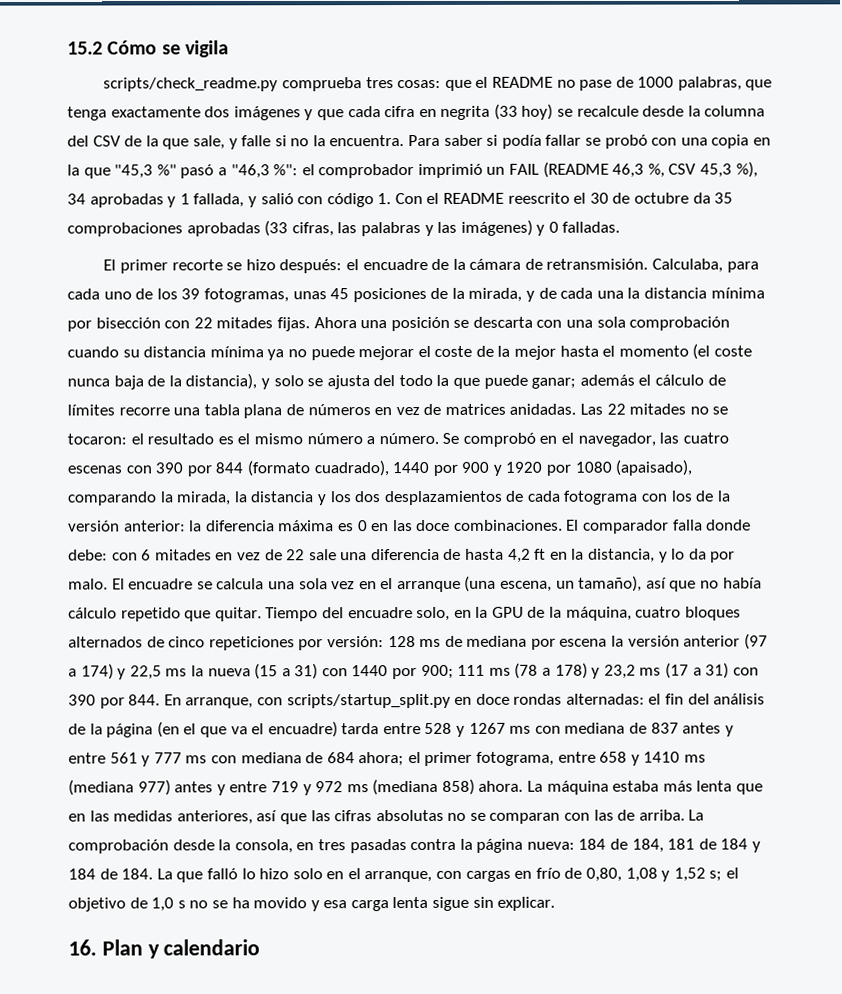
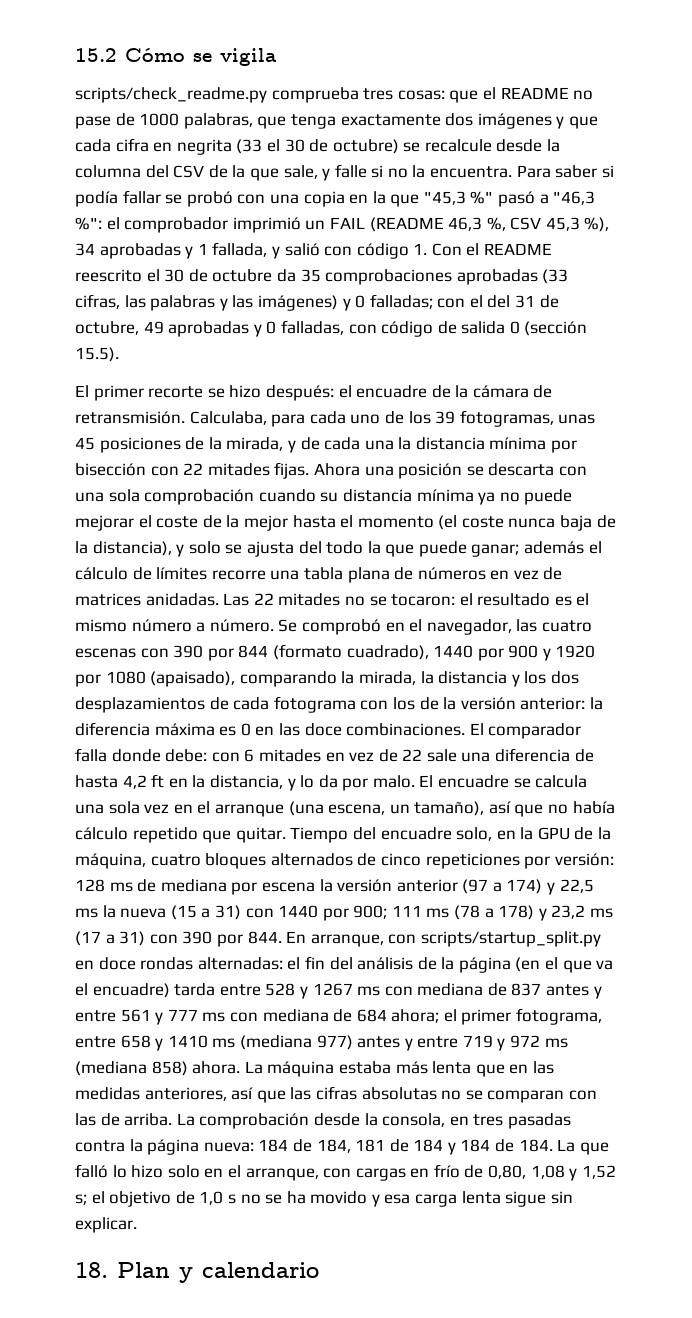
- scripts/check_readme.py comprueba tres cosas: que el README no pase de 1000 palabras, que tenga exactamente dos imágenes y que cada cifra en negrita (33 hoy) se recalcule desde la columna del CSV de la que sale, y falle si no la encuentra.
+ scripts/check_readme.py comprueba tres cosas: que el README no pase de 1000 palabras, que tenga exactamente dos imágenes y que cada cifra en negrita (33 el 30 de octubre) se recalcule desde la columna del CSV de la que sale, y falle si no la encuentra.
- el comprobador imprimió un FAIL (README 46,3 %, CSV 45,3 %), 34 aprobadas y 1 fallada, y salió con código 1. Con el README reescrito el 30 de octubre da 35 comprobaciones aprobadas (33 cifras, las palabras y las imágenes) y 0 falladas.
+ el comprobador imprimió un FAIL (README 46,3 %, CSV 45,3 %), 34 aprobadas y 1 fallada, y salió con código 1. Con el README reescrito el 30 de octubre da 35 comprobaciones aprobadas (33 cifras, las palabras y las imágenes) y 0 falladas; con el del 31 de octubre, 49 aprobadas y 0 falladas, con código de salida 0 (sección 15.5).
- 16. Plan y calendario
+ 18. Plan y calendario

